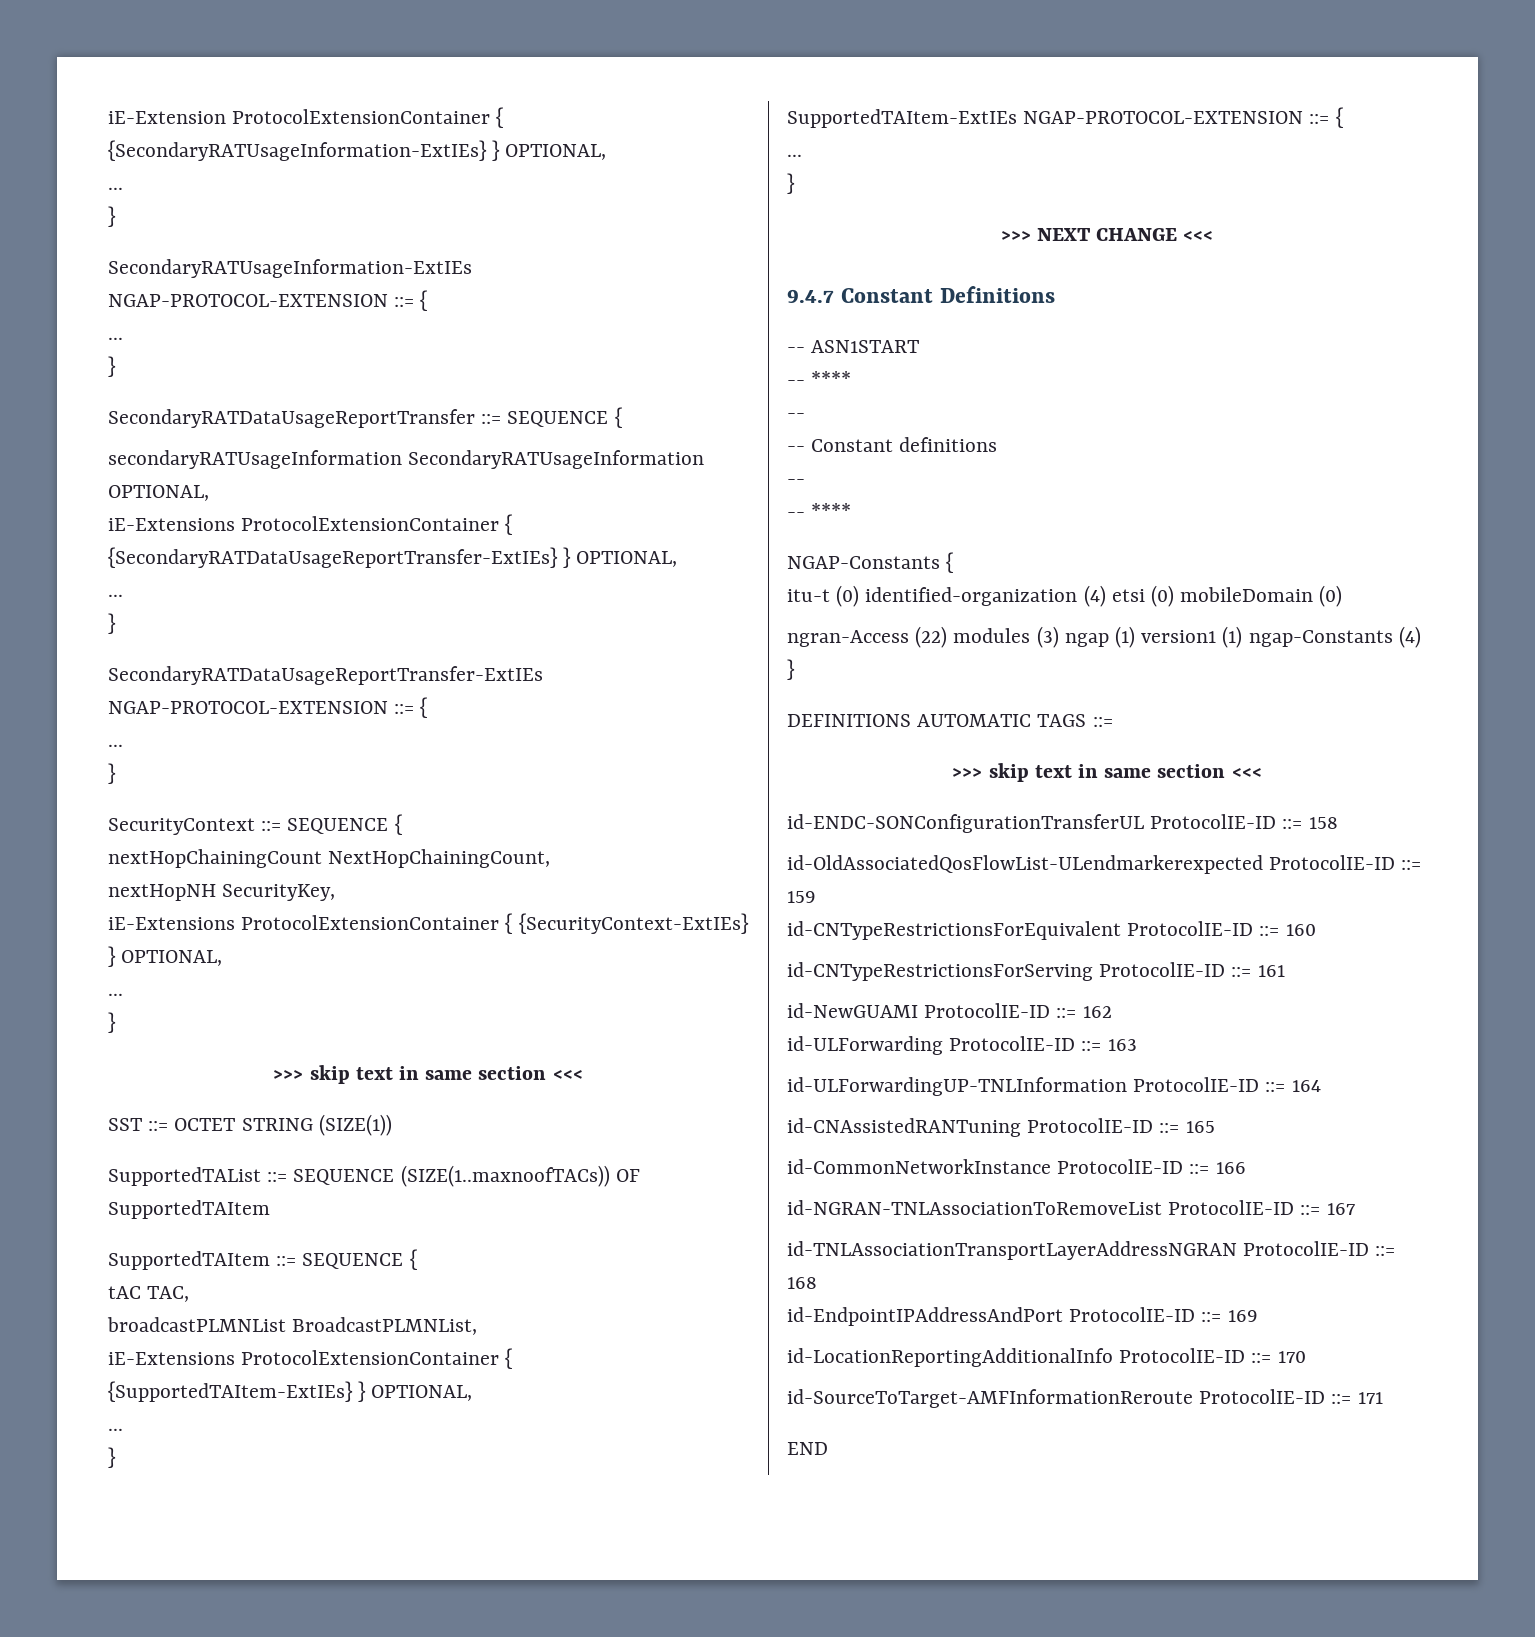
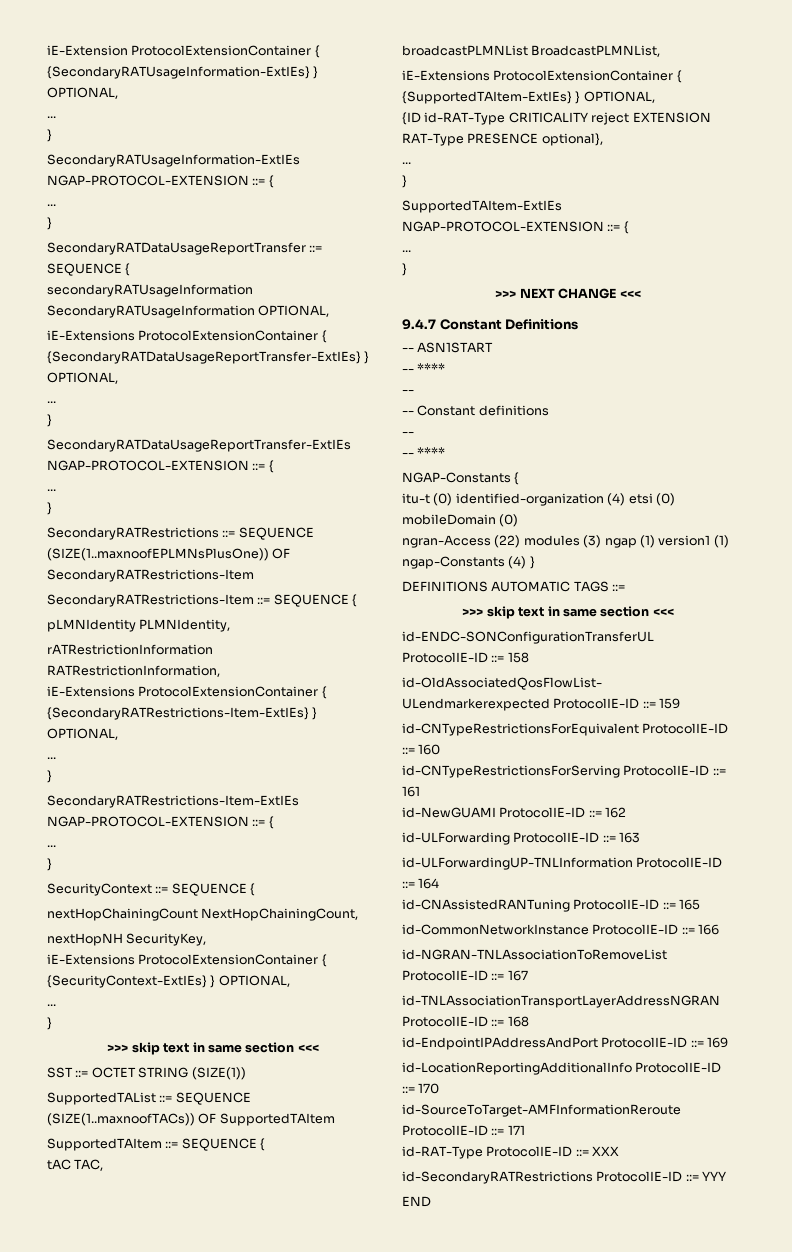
+ SecondaryRATRestrictions ::= SEQUENCE (SIZE(1..maxnoofEPLMNsPlusOne)) OF SecondaryRATRestrictions-Item
+ SecondaryRATRestrictions-Item ::= SEQUENCE {
+ pLMNIdentity PLMNIdentity,
+ rATRestrictionInformation RATRestrictionInformation,
+ iE-Extensions ProtocolExtensionContainer { {SecondaryRATRestrictions-Item-ExtIEs} } OPTIONAL,
+ ...
+ }
+ SecondaryRATRestrictions-Item-ExtIEs NGAP-PROTOCOL-EXTENSION ::= {
+ ...
+ }
+ {ID id-RAT-Type CRITICALITY reject EXTENSION RAT-Type PRESENCE optional},
+ id-RAT-Type ProtocolIE-ID ::= XXX
+ id-SecondaryRATRestrictions ProtocolIE-ID ::= YYY

